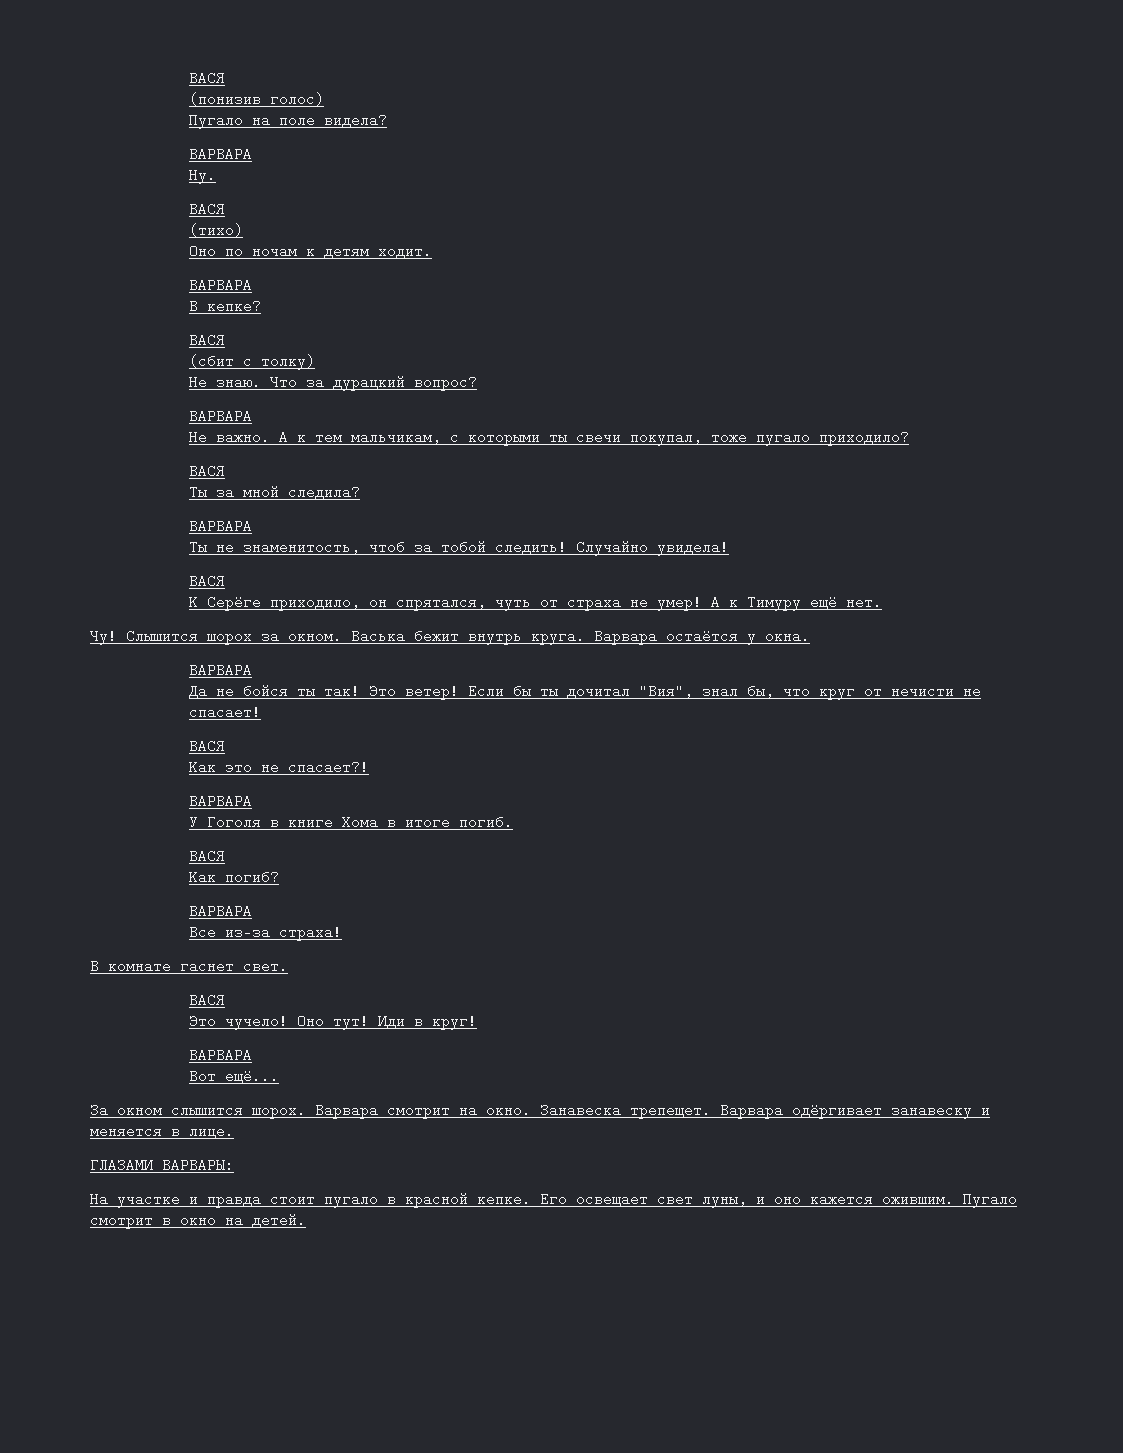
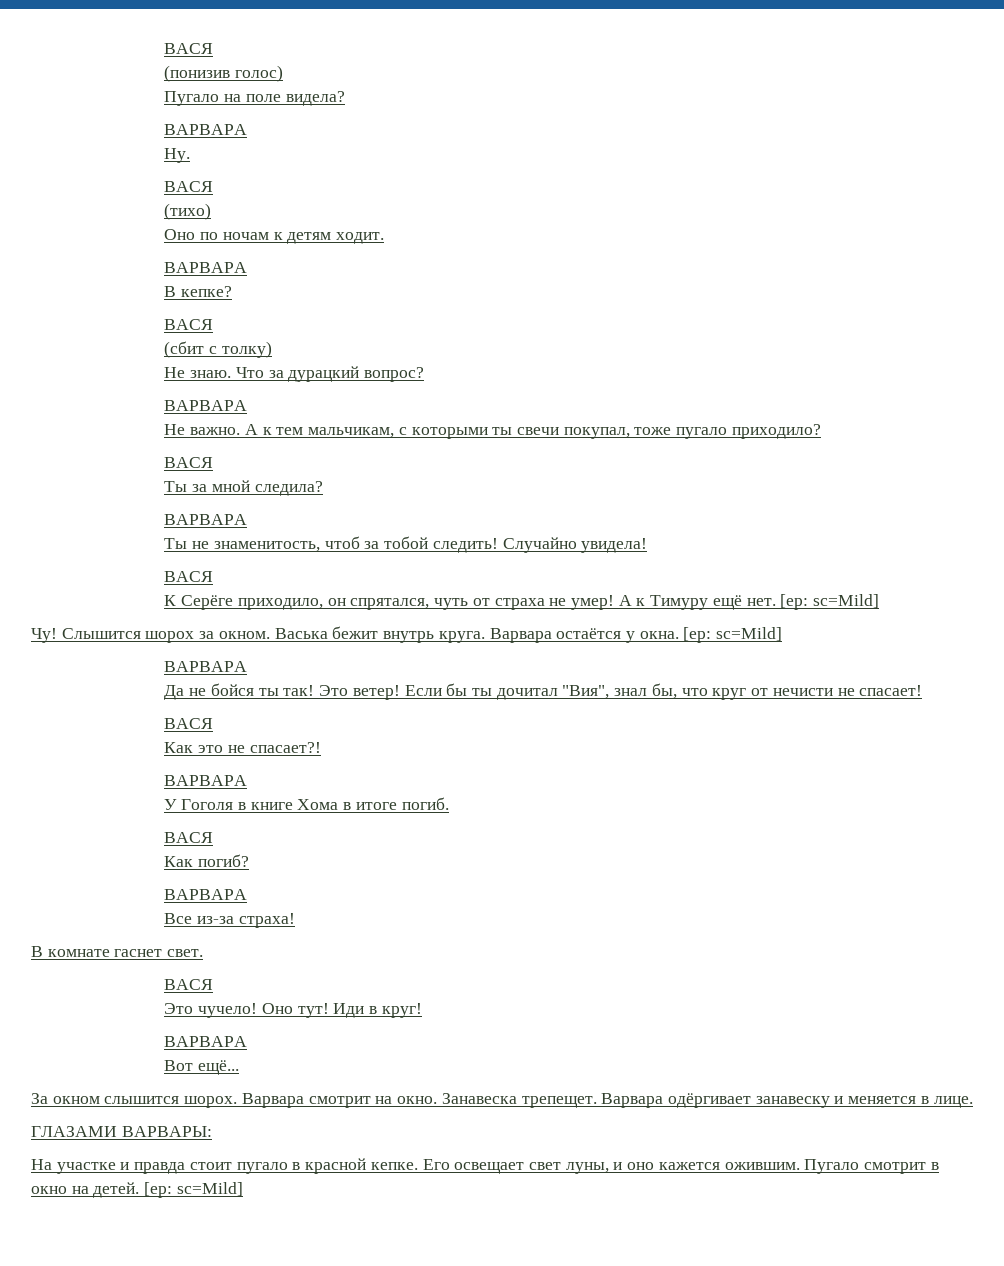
- А к Тимуру ещё нет.
+ А к Тимуру ещё нет. [ep: sc=Mild]
- Варвара остаётся у окна.
+ Варвара остаётся у окна. [ep: sc=Mild]
- Пугало смотрит в окно на детей.
+ Пугало смотрит в окно на детей. [ep: sc=Mild]

